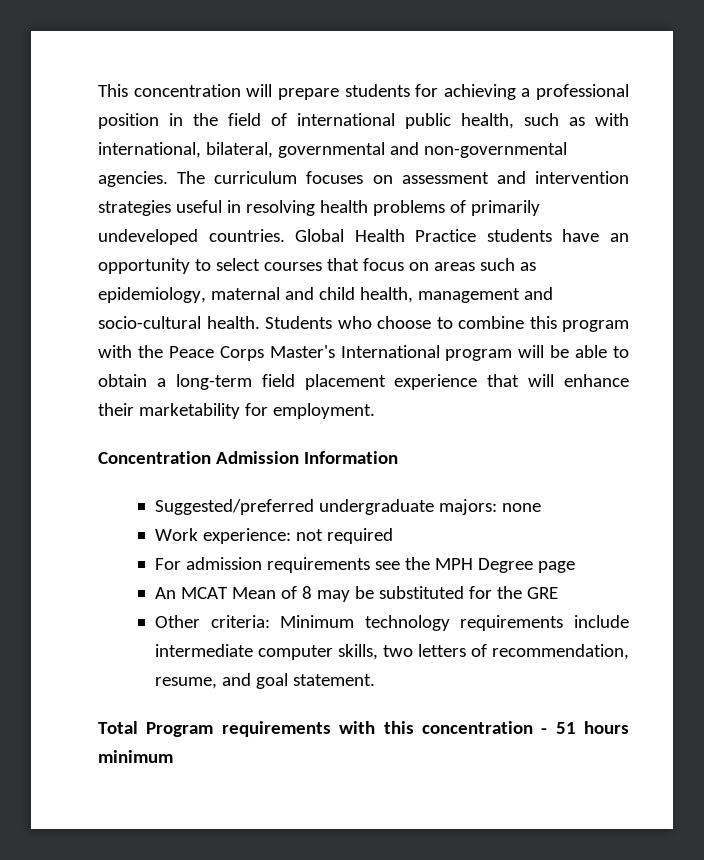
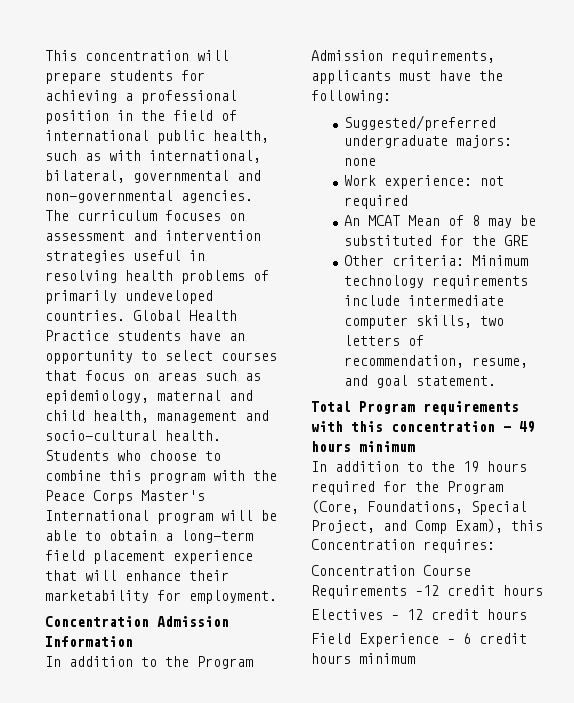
+ In addition to the Program Admission requirements, applicants must have the following:
- For admission requirements see the MPH Degree page
- Total Program requirements with this concentration - 51 hours minimum
+ Total Program requirements with this concentration - 49 hours minimum
+ In addition to the 19 hours required for the Program (Core, Foundations, Special Project, and Comp Exam), this Concentration requires:
+ Concentration Course Requirements –12 credit hours
+ Electives – 12 credit hours
+ Field Experience – 6 credit hours minimum

